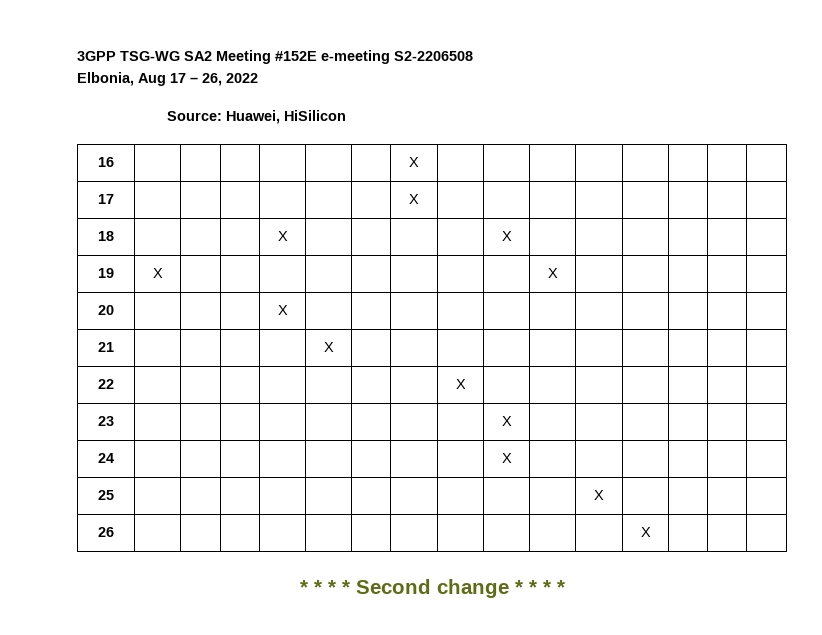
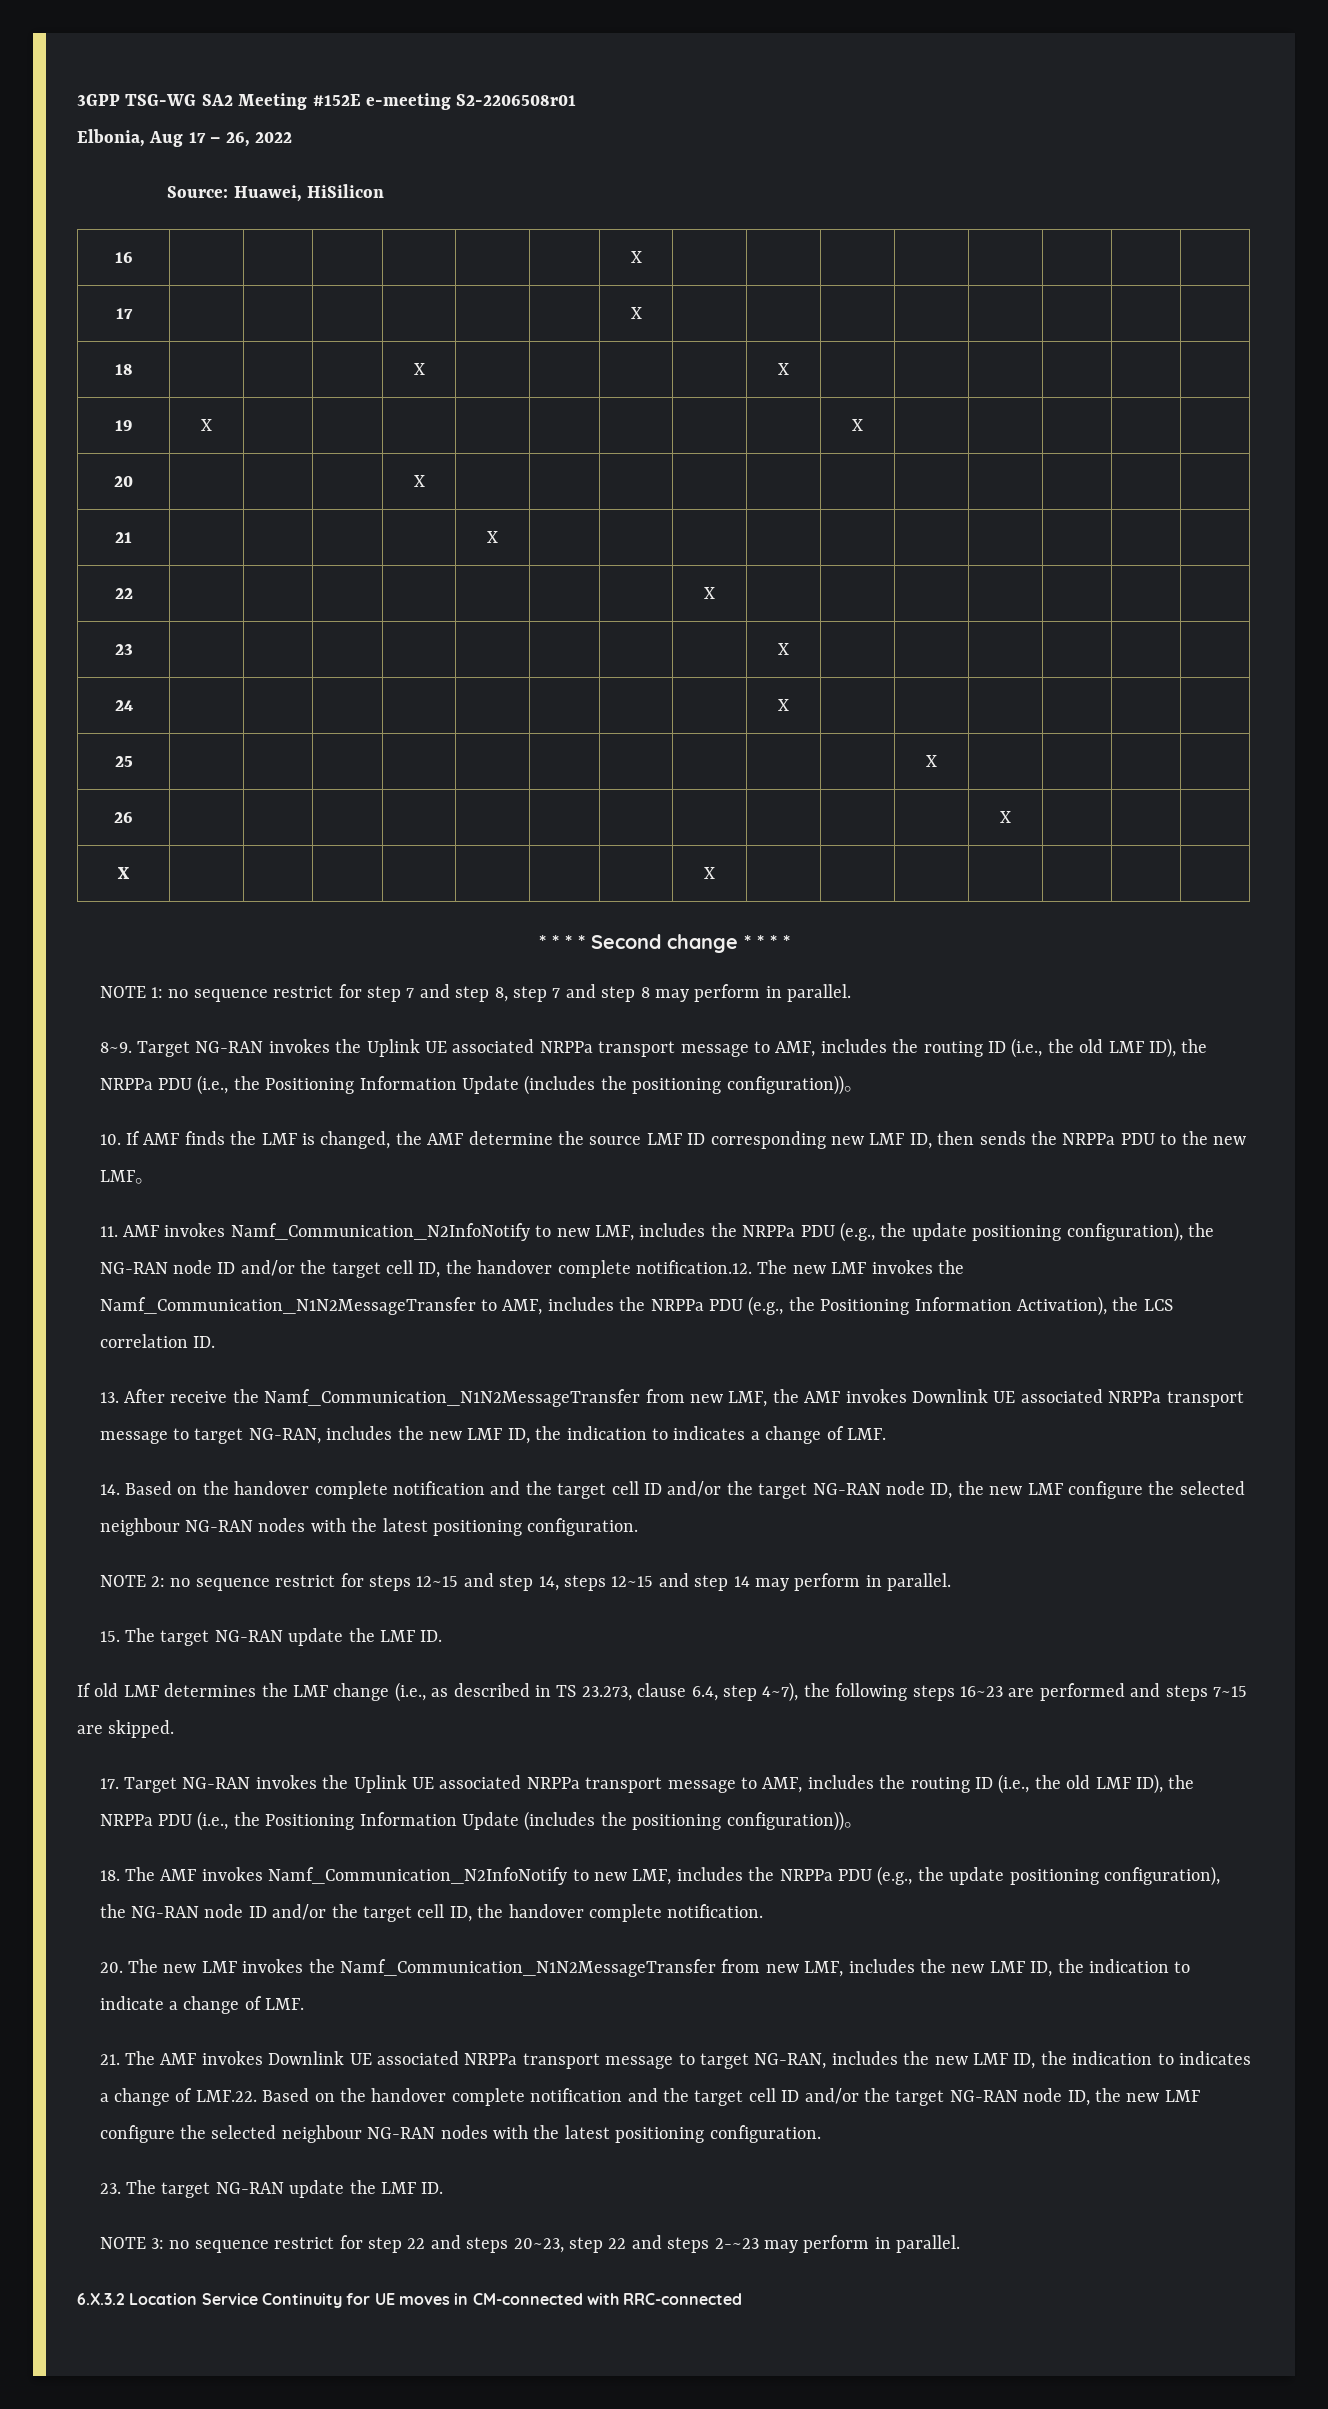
- 3GPP TSG-WG SA2 Meeting #152E e-meeting S2-2206508
+ 3GPP TSG-WG SA2 Meeting #152E e-meeting S2-2206508r01
+ X | | | | | | | | X | | | | | | |
+ NOTE 1: no sequence restrict for step 7 and step 8, step 7 and step 8 may perform in parallel.
+ 8~9. Target NG-RAN invokes the Uplink UE associated NRPPa transport message to AMF, includes the routing ID (i.e., the old LMF ID), the NRPPa PDU (i.e., the Positioning Information Update (includes the positioning configuration))。
+ 10. If AMF finds the LMF is changed, the AMF determine the source LMF ID corresponding new LMF ID, then sends the NRPPa PDU to the new LMF。
+ 11. AMF invokes Namf_Communication_N2InfoNotify to new LMF, includes the NRPPa PDU (e.g., the update positioning configuration), the NG-RAN node ID and/or the target cell ID, the handover complete notification.12. The new LMF invokes the Namf_Communication_N1N2MessageTransfer to AMF, includes the NRPPa PDU (e.g., the Positioning Information Activation), the LCS correlation ID.
+ 13. After receive the Namf_Communication_N1N2MessageTransfer from new LMF, the AMF invokes Downlink UE associated NRPPa transport message to target NG-RAN, includes the new LMF ID, the indication to indicates a change of LMF.
+ 14. Based on the handover complete notification and the target cell ID and/or the target NG-RAN node ID, the new LMF configure the selected neighbour NG-RAN nodes with the latest positioning configuration.
+ NOTE 2: no sequence restrict for steps 12~15 and step 14, steps 12~15 and step 14 may perform in parallel.
+ 15. The target NG-RAN update the LMF ID.
+ If old LMF determines the LMF change (i.e., as described in TS 23.273, clause 6.4, step 4~7), the following steps 16~23 are performed and steps 7~15 are skipped.
+ 17. Target NG-RAN invokes the Uplink UE associated NRPPa transport message to AMF, includes the routing ID (i.e., the old LMF ID), the NRPPa PDU (i.e., the Positioning Information Update (includes the positioning configuration))。
+ 18. The AMF invokes Namf_Communication_N2InfoNotify to new LMF, includes the NRPPa PDU (e.g., the update positioning configuration), the NG-RAN node ID and/or the target cell ID, the handover complete notification.
+ 20. The new LMF invokes the Namf_Communication_N1N2MessageTransfer from new LMF, includes the new LMF ID, the indication to indicate a change of LMF.
+ 21. The AMF invokes Downlink UE associated NRPPa transport message to target NG-RAN, includes the new LMF ID, the indication to indicates a change of LMF.22. Based on the handover complete notification and the target cell ID and/or the target NG-RAN node ID, the new LMF configure the selected neighbour NG-RAN nodes with the latest positioning configuration.
+ 23. The target NG-RAN update the LMF ID.
+ NOTE 3: no sequence restrict for step 22 and steps 20~23, step 22 and steps 2-~23 may perform in parallel.
+ 6.X.3.2 Location Service Continuity for UE moves in CM-connected with RRC-connected

